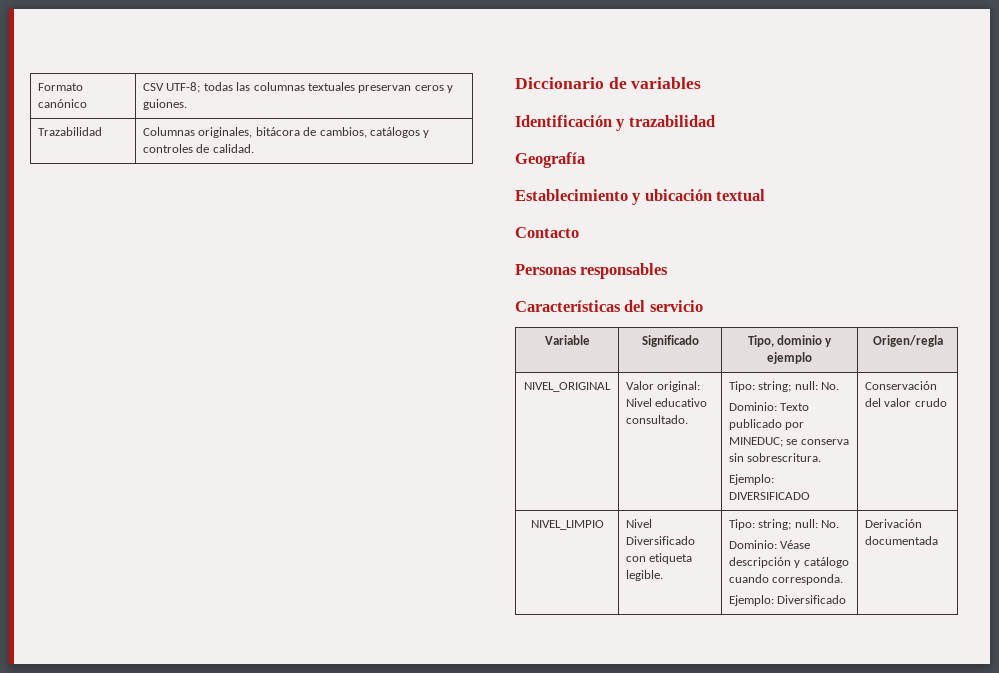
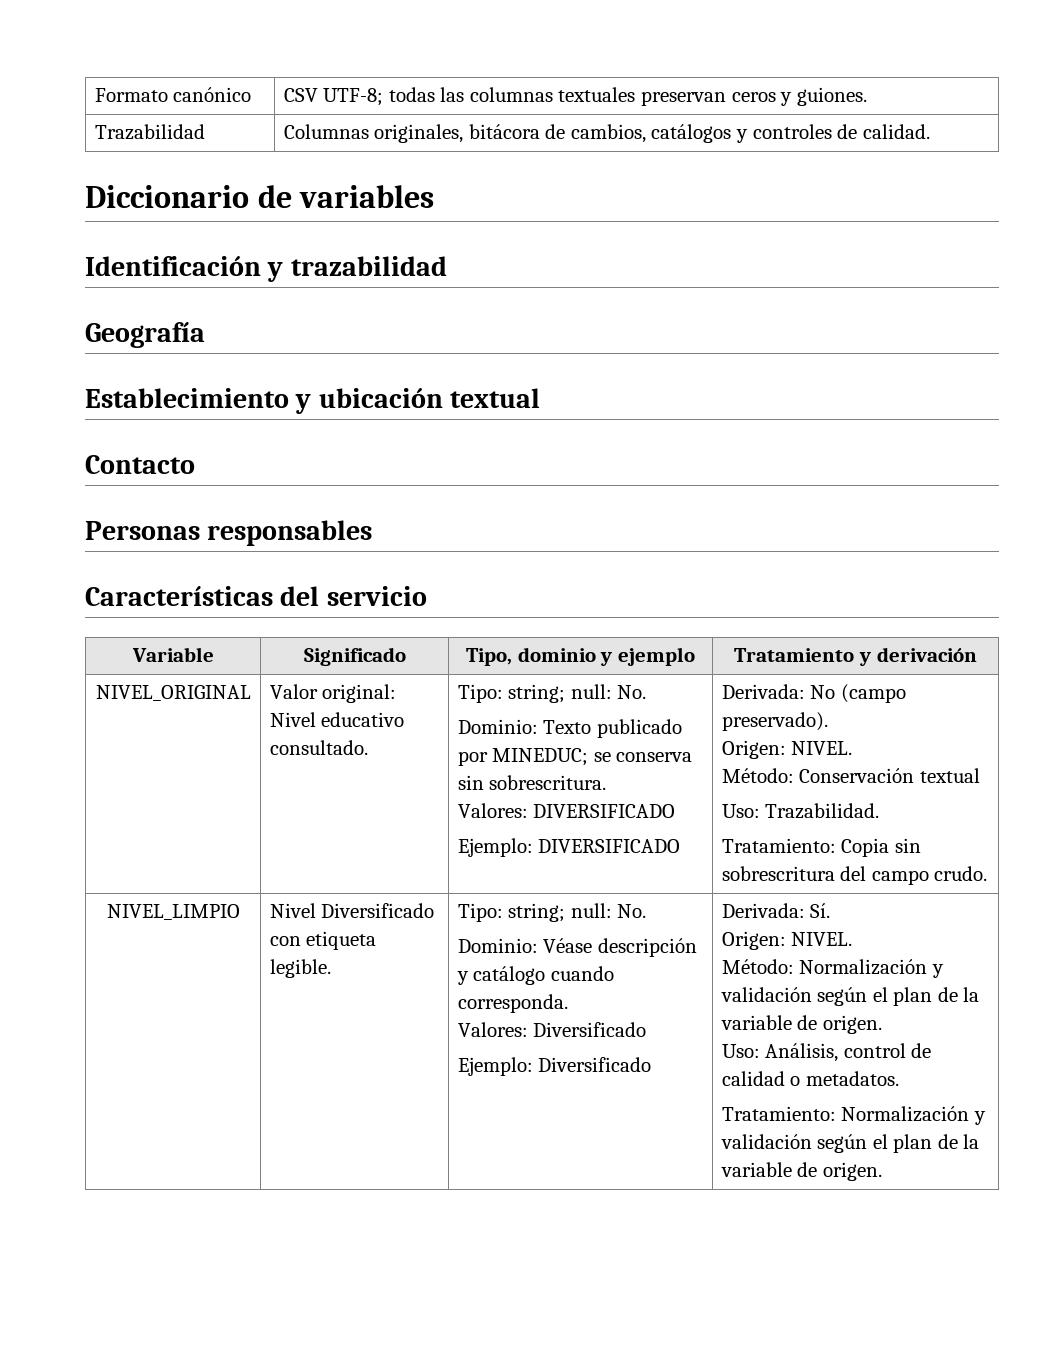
- Variable | Significado | Tipo, dominio y ejemplo | Origen/regla
+ Variable | Significado | Tipo, dominio y ejemplo | Tratamiento y derivación
+ Valores: DIVERSIFICADO
- Conservación del valor crudo
+ Derivada: No (campo preservado).
+ Origen: NIVEL.
+ Método: Conservación textual
+ Uso: Trazabilidad.
+ Tratamiento: Copia sin sobrescritura del campo crudo.
+ Valores: Diversificado
- Derivación documentada
+ Derivada: Sí.
+ Origen: NIVEL.
+ Método: Normalización y validación según el plan de la variable de origen.
+ Uso: Análisis, control de calidad o metadatos.
+ Tratamiento: Normalización y validación según el plan de la variable de origen.

